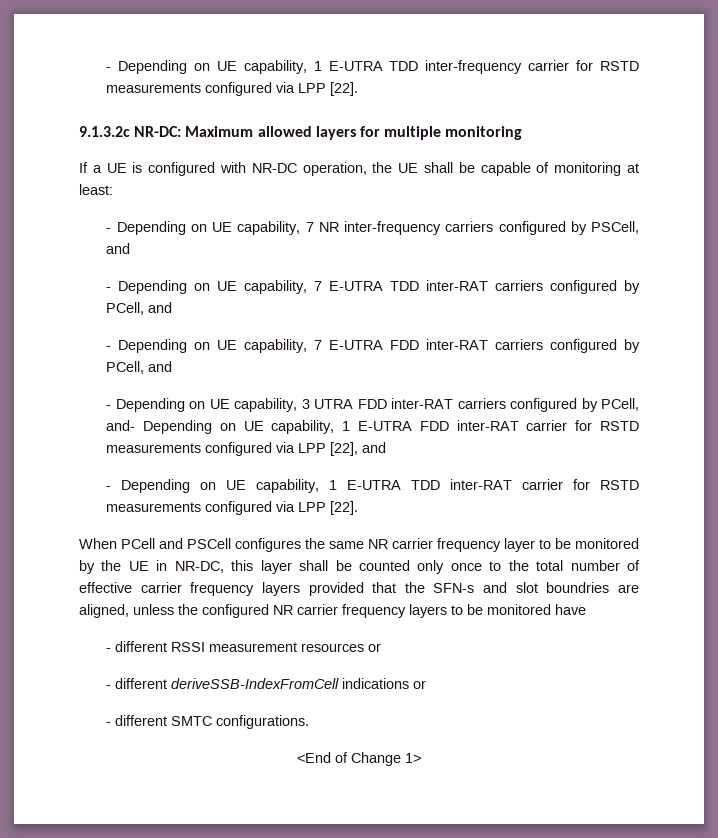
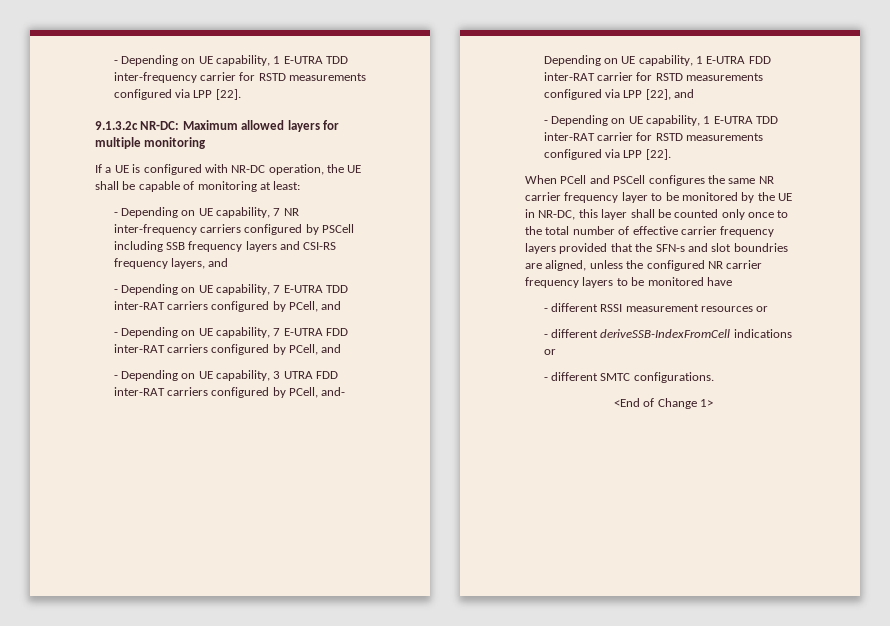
- - Depending on UE capability, 7 NR inter-frequency carriers configured by PSCell, and
+ - Depending on UE capability, 7 NR inter-frequency carriers configured by PSCell including SSB frequency layers and CSI-RS frequency layers, and

